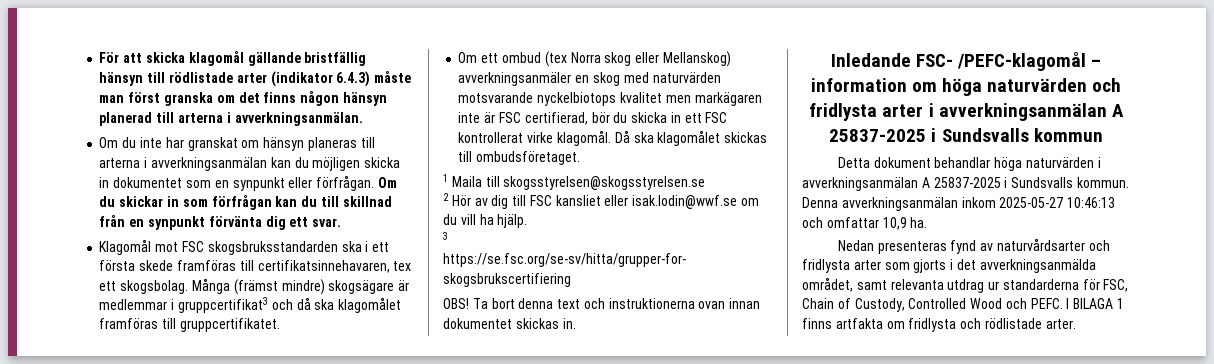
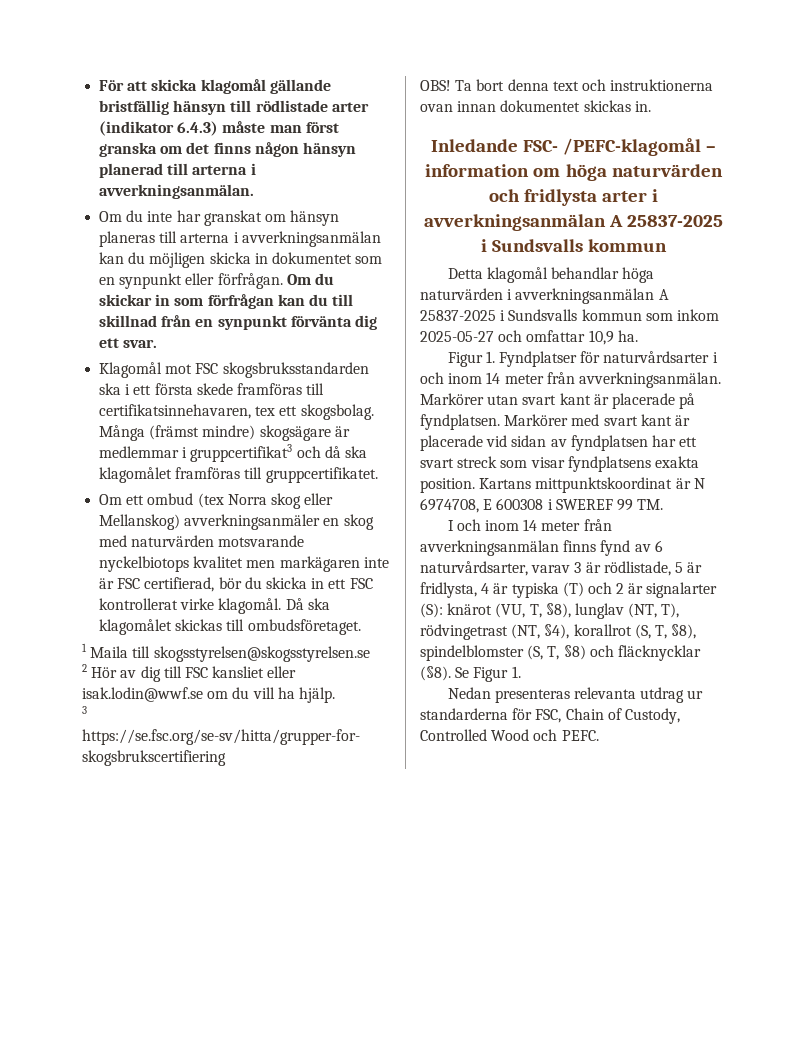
- Detta dokument behandlar höga naturvärden i avverkningsanmälan A 25837-2025 i Sundsvalls kommun. Denna avverkningsanmälan inkom 2025-05-27 10:46:13 och omfattar 10,9 ha.
+ Detta klagomål behandlar höga naturvärden i avverkningsanmälan A 25837-2025 i Sundsvalls kommun som inkom 2025-05-27 och omfattar 10,9 ha.
- Nedan presenteras fynd av naturvårdsarter och fridlysta arter som gjorts i det avverkningsanmälda området, samt relevanta utdrag ur standarderna för FSC, Chain of Custody, Controlled Wood och PEFC. I BILAGA 1 finns artfakta om fridlysta och rödlistade arter.
+ Figur 1. Fyndplatser för naturvårdsarter i och inom 14 meter från avverkningsanmälan. Markörer utan svart kant är placerade på fyndplatsen. Markörer med svart kant är placerade vid sidan av fyndplatsen har ett svart streck som visar fyndplatsens exakta position. Kartans mittpunktskoordinat är N 6974708, E 600308 i SWEREF 99 TM.
+ I och inom 14 meter från avverkningsanmälan finns fynd av 6 naturvårdsarter, varav 3 är rödlistade, 5 är fridlysta, 4 är typiska (T) och 2 är signalarter (S): knärot (VU, T, §8), lunglav (NT, T), rödvingetrast (NT, §4), korallrot (S, T, §8), spindelblomster (S, T, §8) och fläcknycklar (§8). Se Figur 1.
+ Nedan presenteras relevanta utdrag ur standarderna för FSC, Chain of Custody, Controlled Wood och PEFC.

